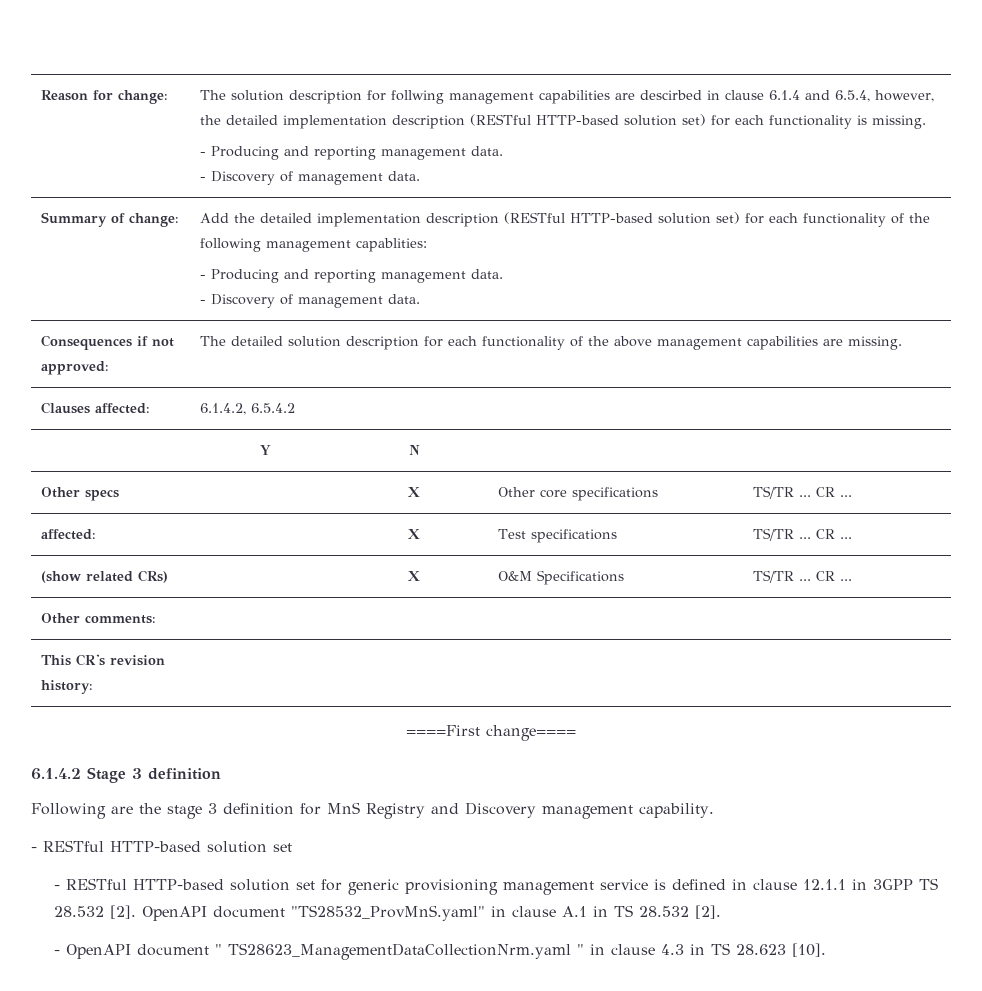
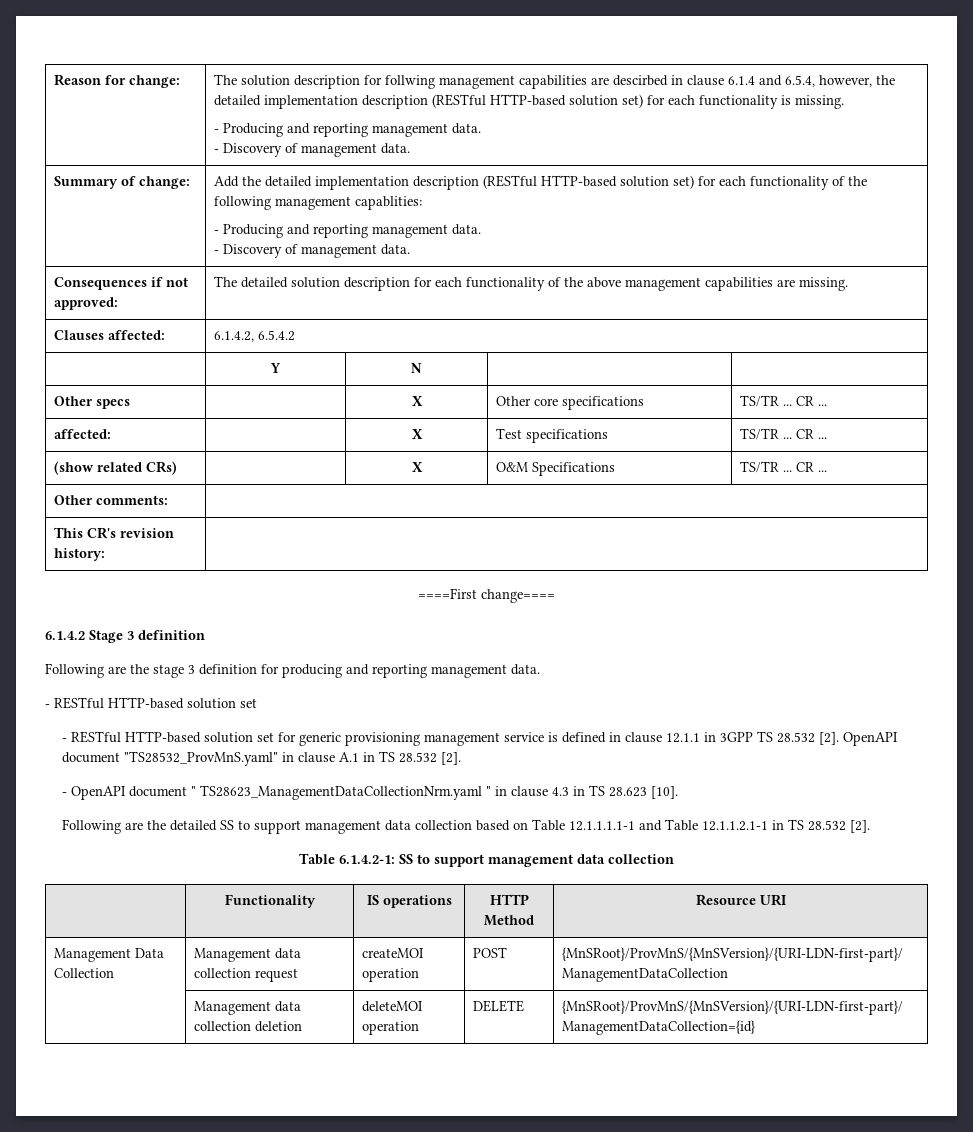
- Following are the stage 3 definition for MnS Registry and Discovery management capability.
+ Following are the stage 3 definition for producing and reporting management data.
+ Following are the detailed SS to support management data collection based on Table 12.1.1.1.1-1 and Table 12.1.1.2.1-1 in TS 28.532 [2].
+ Table 6.1.4.2-1: SS to support management data collection
+ | Functionality | IS operations | HTTP Method | Resource URI
+ Management Data Collection | Management data collection request | createMOI operation | POST | {MnSRoot}/ProvMnS/{MnSVersion}/{URI-LDN-first-part}/ ManagementDataCollection
+ | Management data collection deletion | deleteMOI operation | DELETE | {MnSRoot}/ProvMnS/{MnSVersion}/{URI-LDN-first-part}/ ManagementDataCollection={id}

